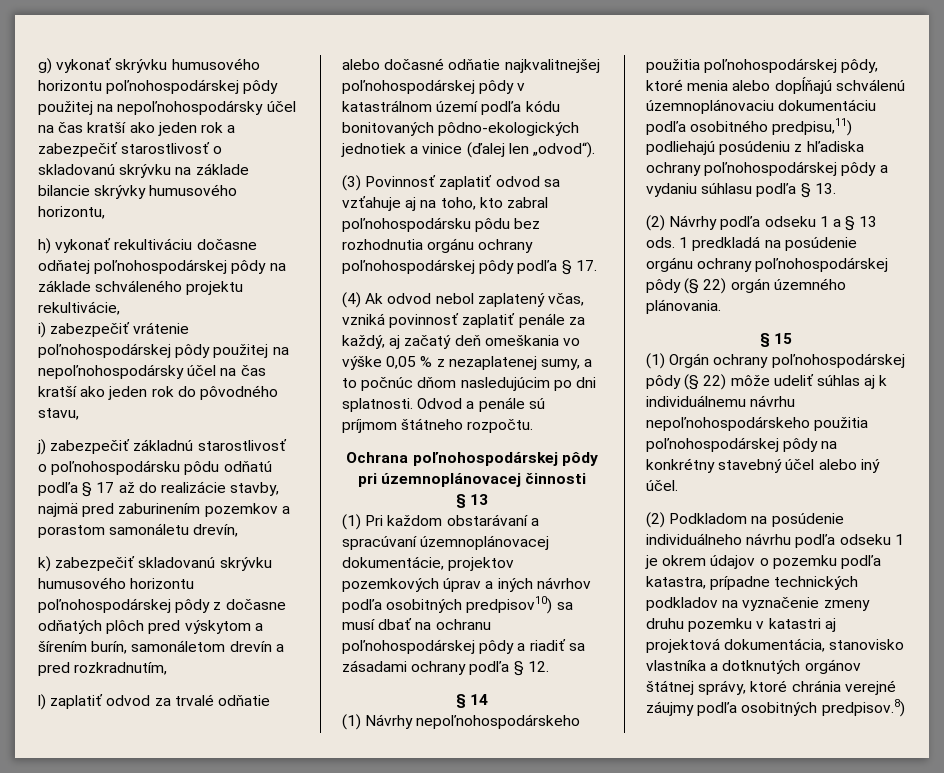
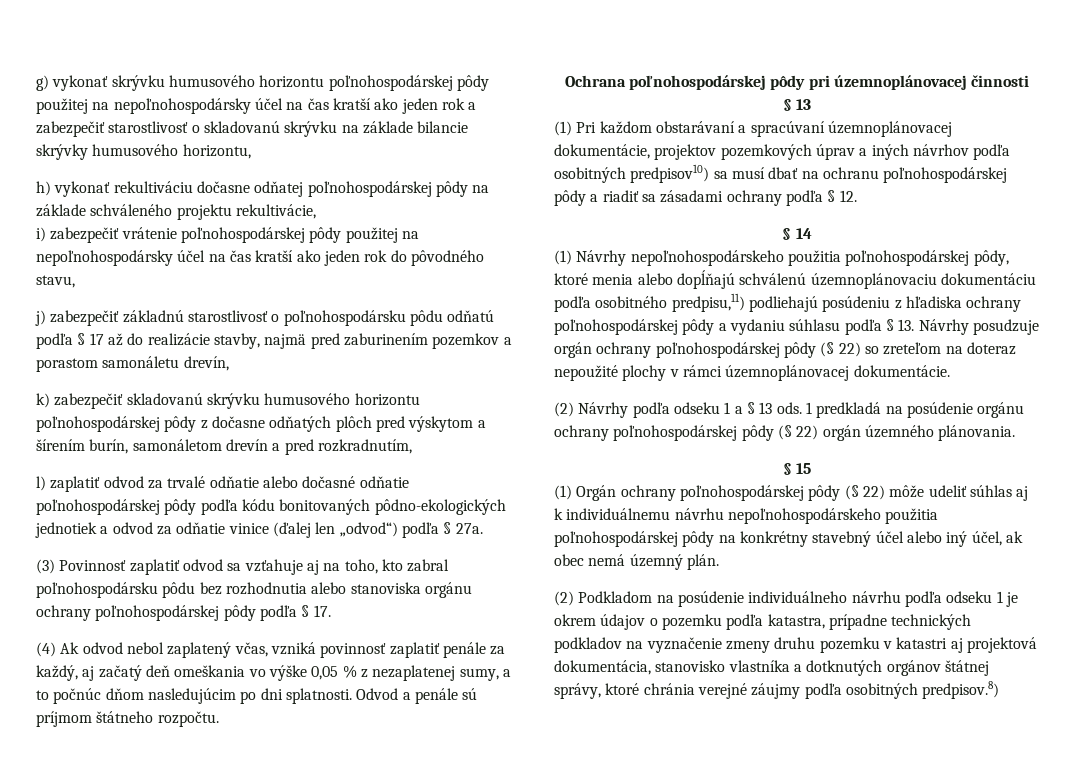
- l) zaplatiť odvod za trvalé odňatie alebo dočasné odňatie najkvalitnejšej poľnohospodárskej pôdy v katastrálnom území podľa kódu bonitovaných pôdno-ekologických jednotiek a vinice (ďalej len „odvod“).
+ l) zaplatiť odvod za trvalé odňatie alebo dočasné odňatie poľnohospodárskej pôdy podľa kódu bonitovaných pôdno-ekologických jednotiek a odvod za odňatie vinice (ďalej len „odvod“) podľa § 27a.
- (3) Povinnosť zaplatiť odvod sa vzťahuje aj na toho, kto zabral poľnohospodársku pôdu bez rozhodnutia orgánu ochrany poľnohospodárskej pôdy podľa § 17.
+ (3) Povinnosť zaplatiť odvod sa vzťahuje aj na toho, kto zabral poľnohospodársku pôdu bez rozhodnutia alebo stanoviska orgánu ochrany poľnohospodárskej pôdy podľa § 17.
- (1) Návrhy nepoľnohospodárskeho použitia poľnohospodárskej pôdy, ktoré menia alebo dopĺňajú schválenú územnoplánovaciu dokumentáciu podľa osobitného predpisu,11) podliehajú posúdeniu z hľadiska ochrany poľnohospodárskej pôdy a vydaniu súhlasu podľa § 13.
+ (1) Návrhy nepoľnohospodárskeho použitia poľnohospodárskej pôdy, ktoré menia alebo dopĺňajú schválenú územnoplánovaciu dokumentáciu podľa osobitného predpisu,11) podliehajú posúdeniu z hľadiska ochrany poľnohospodárskej pôdy a vydaniu súhlasu podľa § 13. Návrhy posudzuje orgán ochrany poľnohospodárskej pôdy (§ 22) so zreteľom na doteraz nepoužité plochy v rámci územnoplánovacej dokumentácie.
- (1) Orgán ochrany poľnohospodárskej pôdy (§ 22) môže udeliť súhlas aj k individuálnemu návrhu nepoľnohospodárskeho použitia poľnohospodárskej pôdy na konkrétny stavebný účel alebo iný účel.
+ (1) Orgán ochrany poľnohospodárskej pôdy (§ 22) môže udeliť súhlas aj k individuálnemu návrhu nepoľnohospodárskeho použitia poľnohospodárskej pôdy na konkrétny stavebný účel alebo iný účel, ak obec nemá územný plán.

